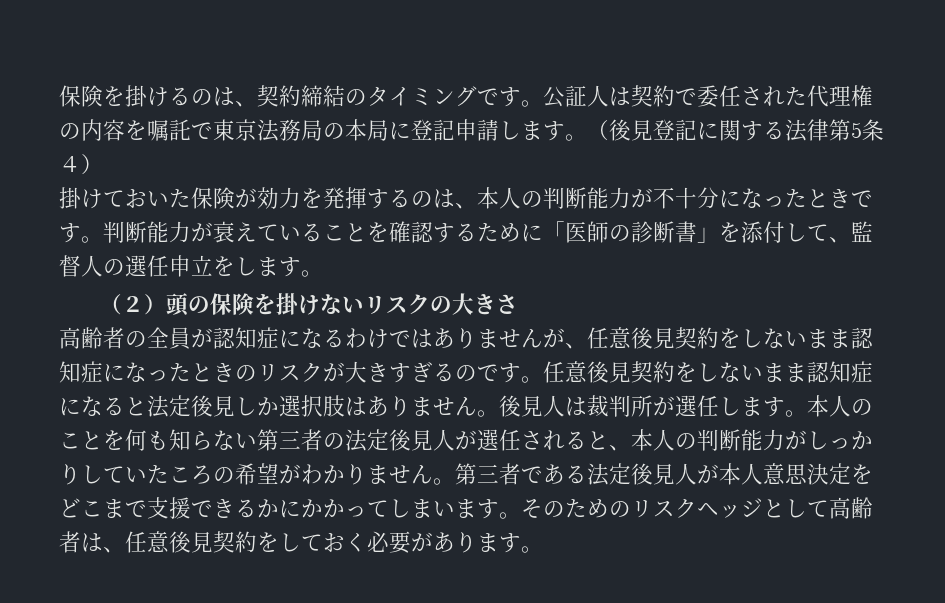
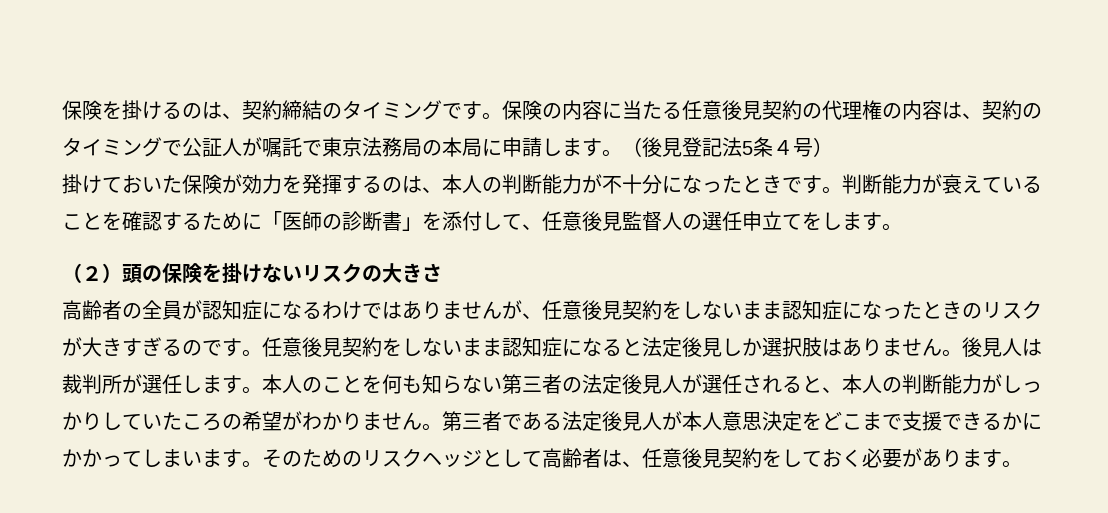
- 公証人は契約で委任された代理権の内容を嘱託で東京法務局の本局に登記申請します。
+ 保険の内容に当たる任意後見契約の代理権の内容は、契約のタイミングで公証人が嘱託で東京法務局の本局に申請します。
- （後見登記に関する法律第5条４）
+ （後見登記法5条４号）
- 判断能力が衰えていることを確認するために「医師の診断書」を添付して、監督人の選任申立をします。
+ 判断能力が衰えていることを確認するために「医師の診断書」を添付して、任意後見監督人の選任申立てをします。

